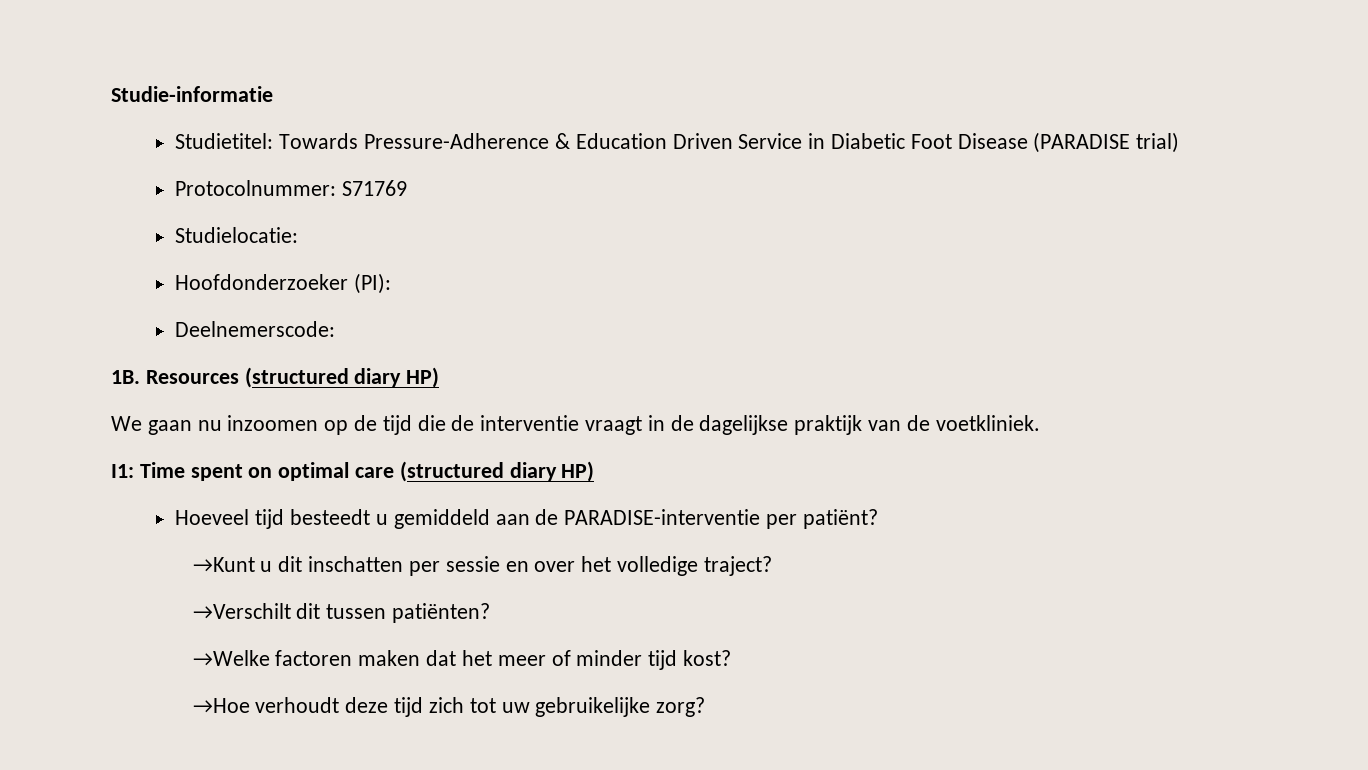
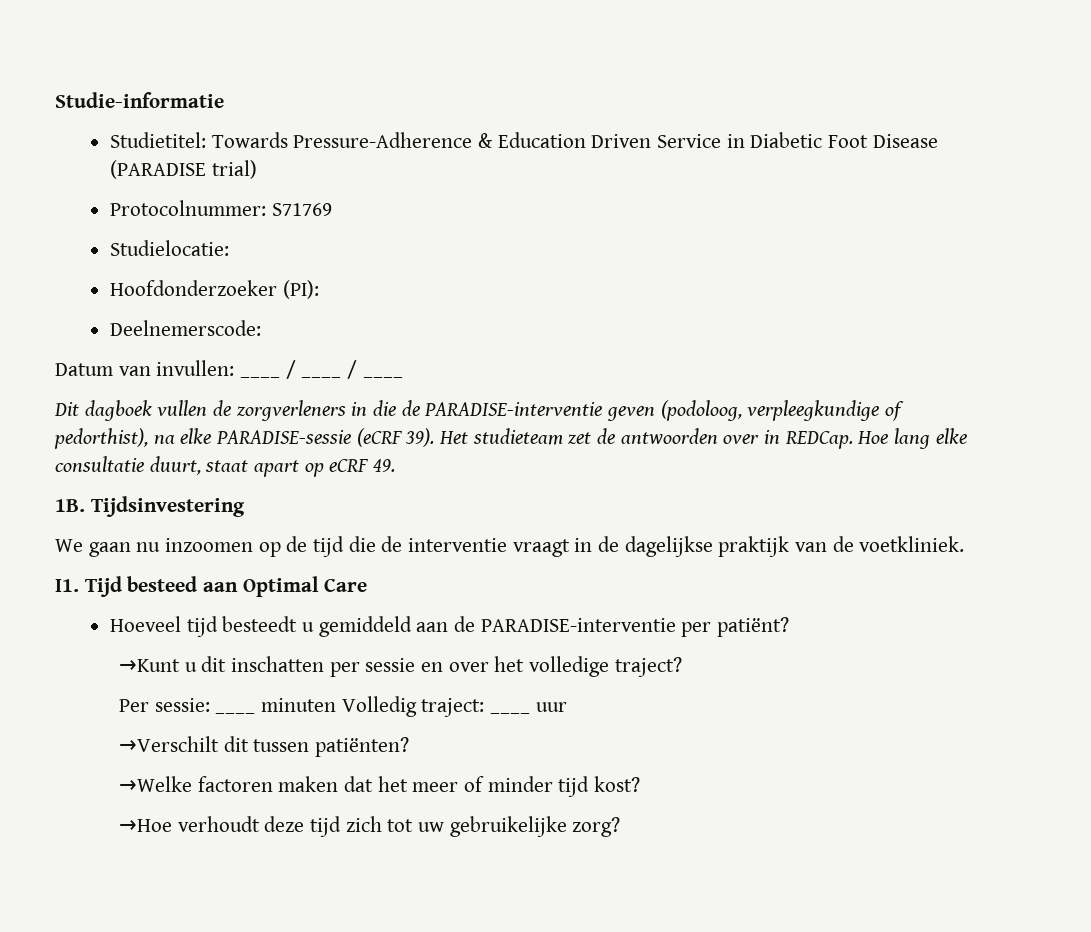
- 1B. Resources (structured diary HP)
+ Datum van invullen: ____ / ____ / ____
+ Dit dagboek vullen de zorgverleners in die de PARADISE-interventie geven (podoloog, verpleegkundige of pedorthist), na elke PARADISE-sessie (eCRF 39). Het studieteam zet de antwoorden over in REDCap. Hoe lang elke consultatie duurt, staat apart op eCRF 49.
+ 1B. Tijdsinvestering
- I1: Time spent on optimal care (structured diary HP)
+ I1. Tijd besteed aan Optimal Care
+ Per sessie: ____ minuten Volledig traject: ____ uur

